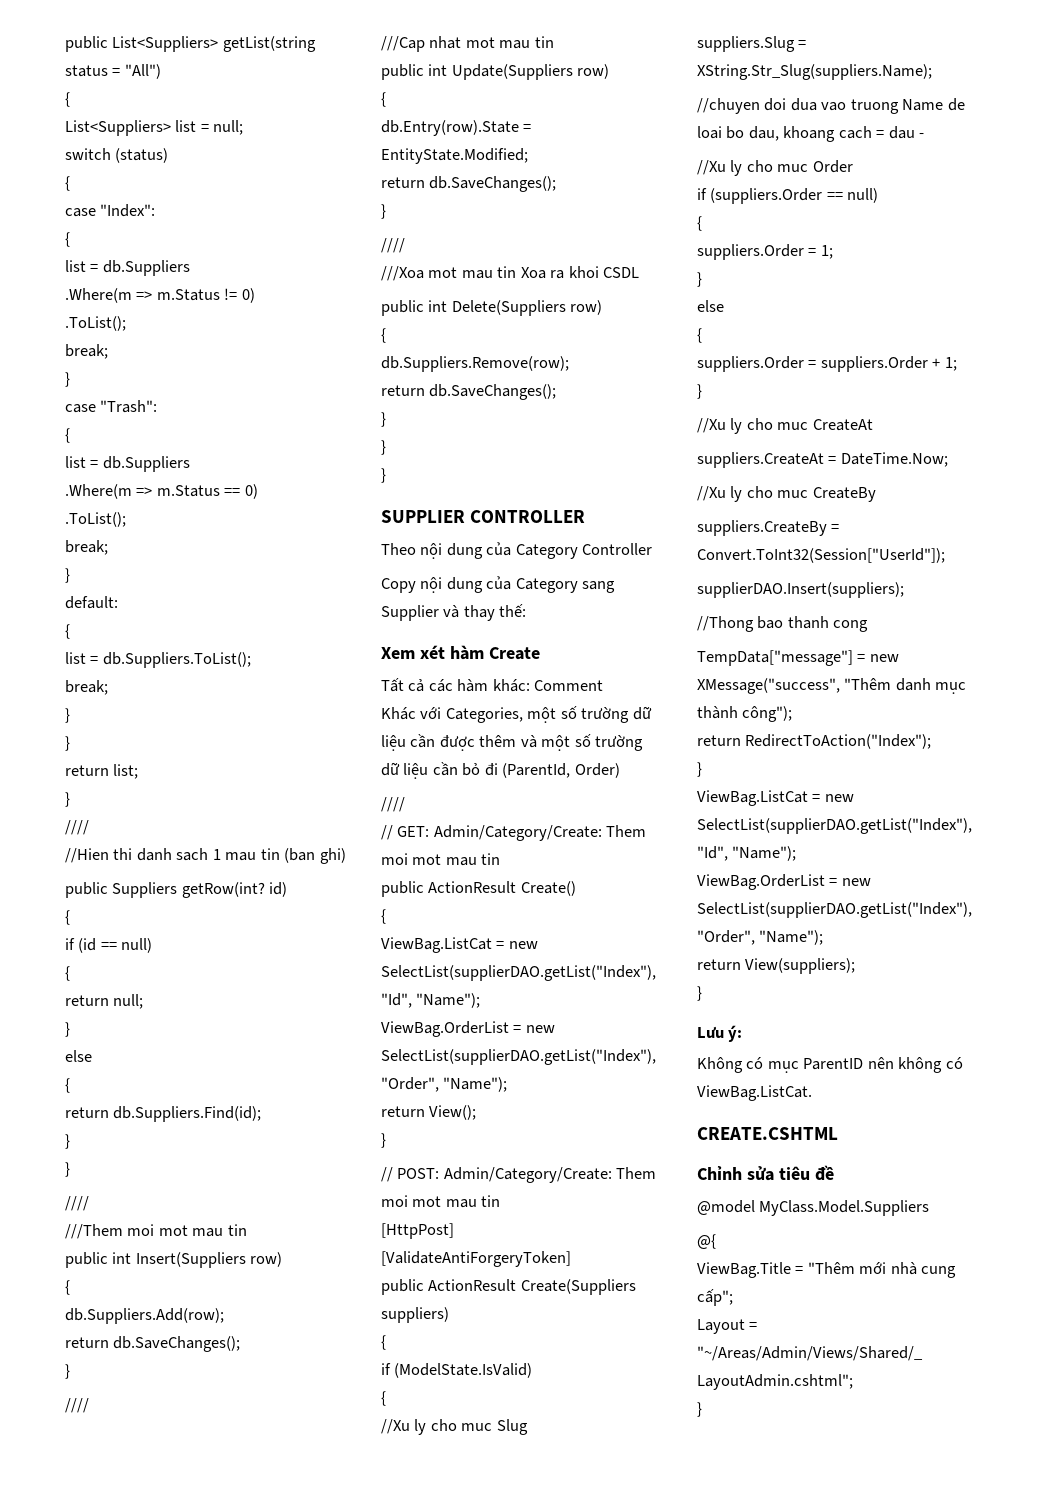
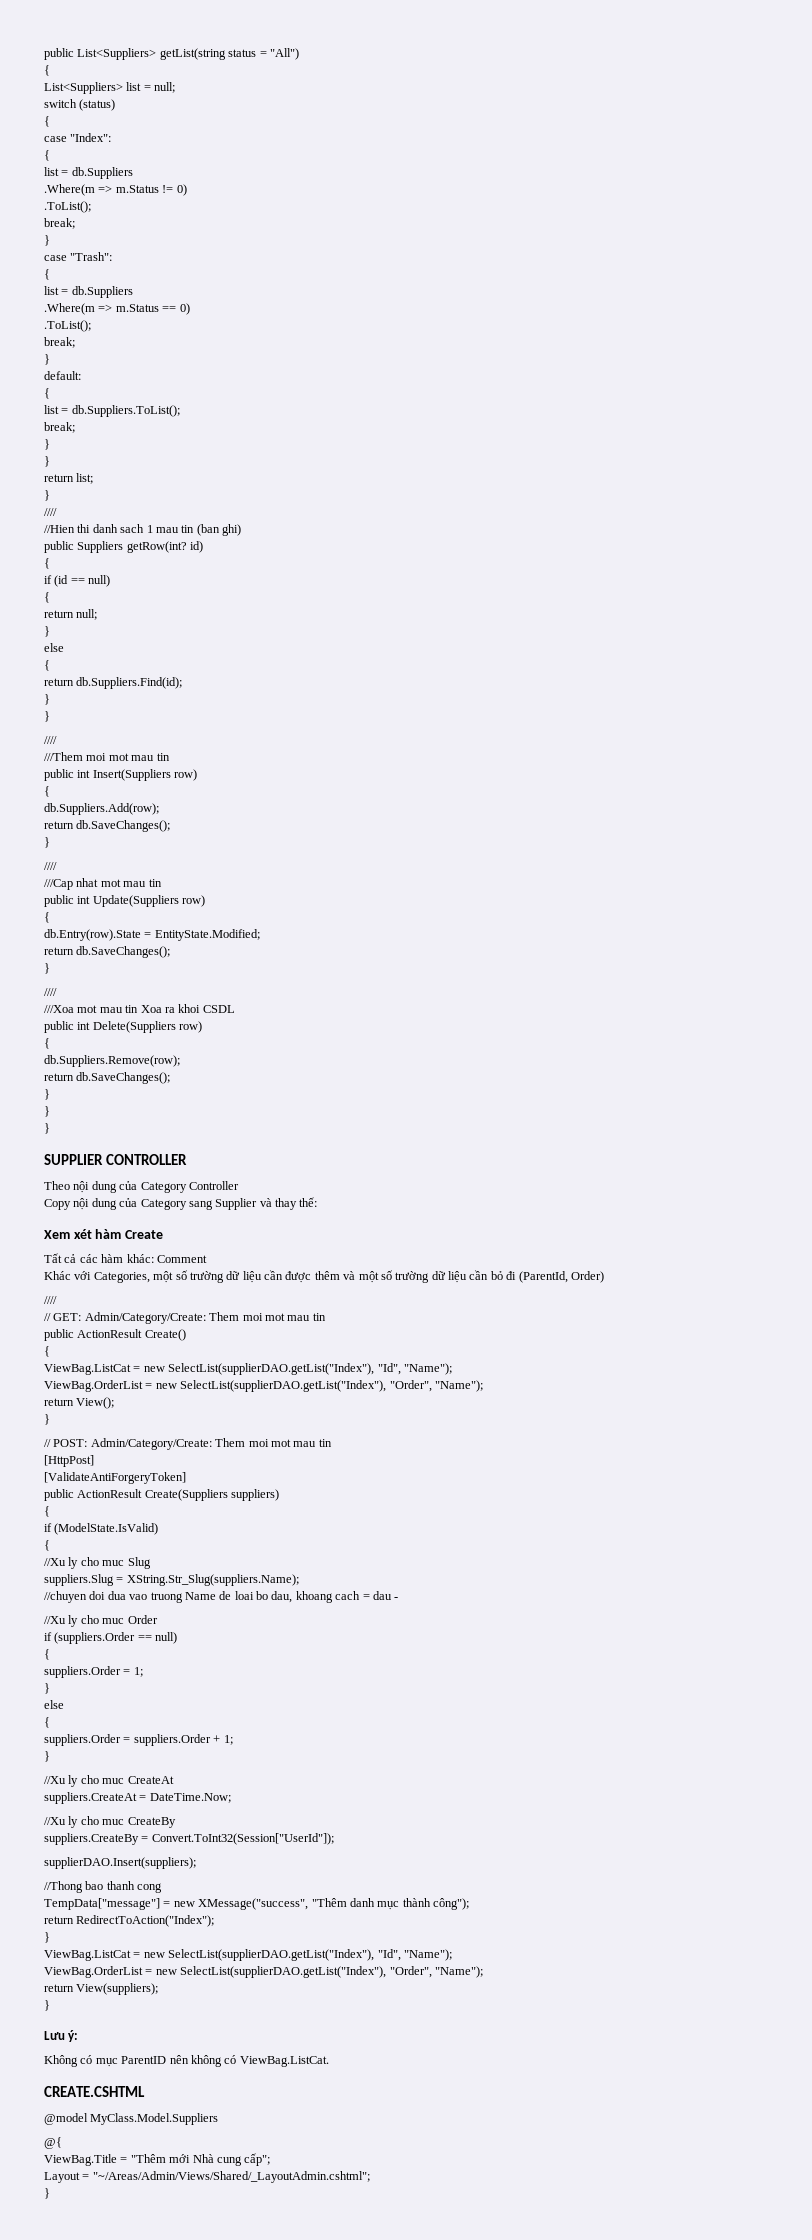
- Chỉnh sửa tiêu đề
- ViewBag.Title = "Thêm mới nhà cung cấp";
+ ViewBag.Title = "Thêm mới Nhà cung cấp";

